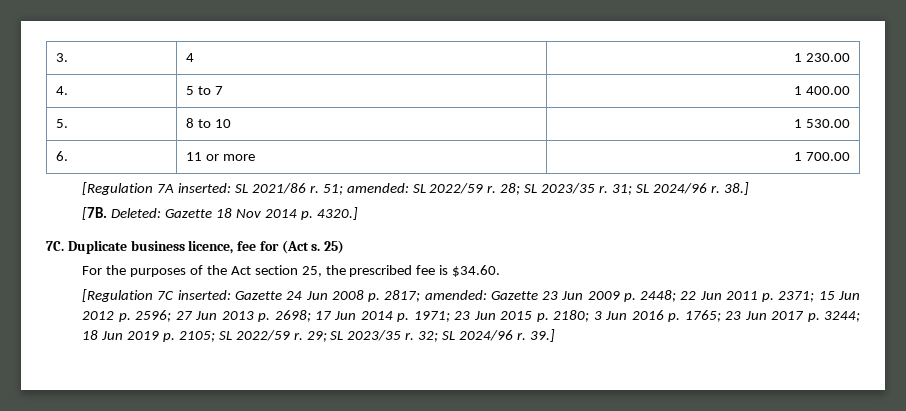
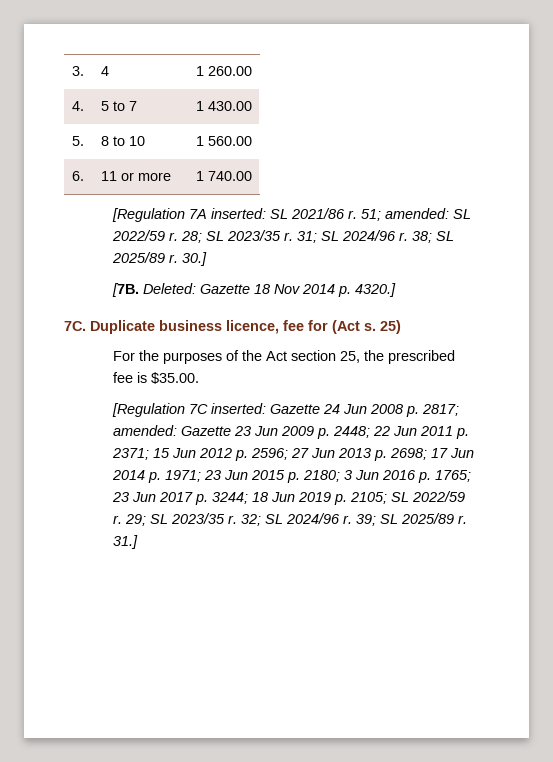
- 3. | 4 | 1 230.00
+ 3. | 4 | 1 260.00
- 4. | 5 to 7 | 1 400.00
+ 4. | 5 to 7 | 1 430.00
- 5. | 8 to 10 | 1 530.00
+ 5. | 8 to 10 | 1 560.00
- 6. | 11 or more | 1 700.00
+ 6. | 11 or more | 1 740.00
- 38.]
+ 38; SL 2025/89 r. 30.]
- For the purposes of the Act section 25, the prescribed fee is $34.60.
+ For the purposes of the Act section 25, the prescribed fee is $35.00.
- 39.]
+ 39; SL 2025/89 r. 31.]

